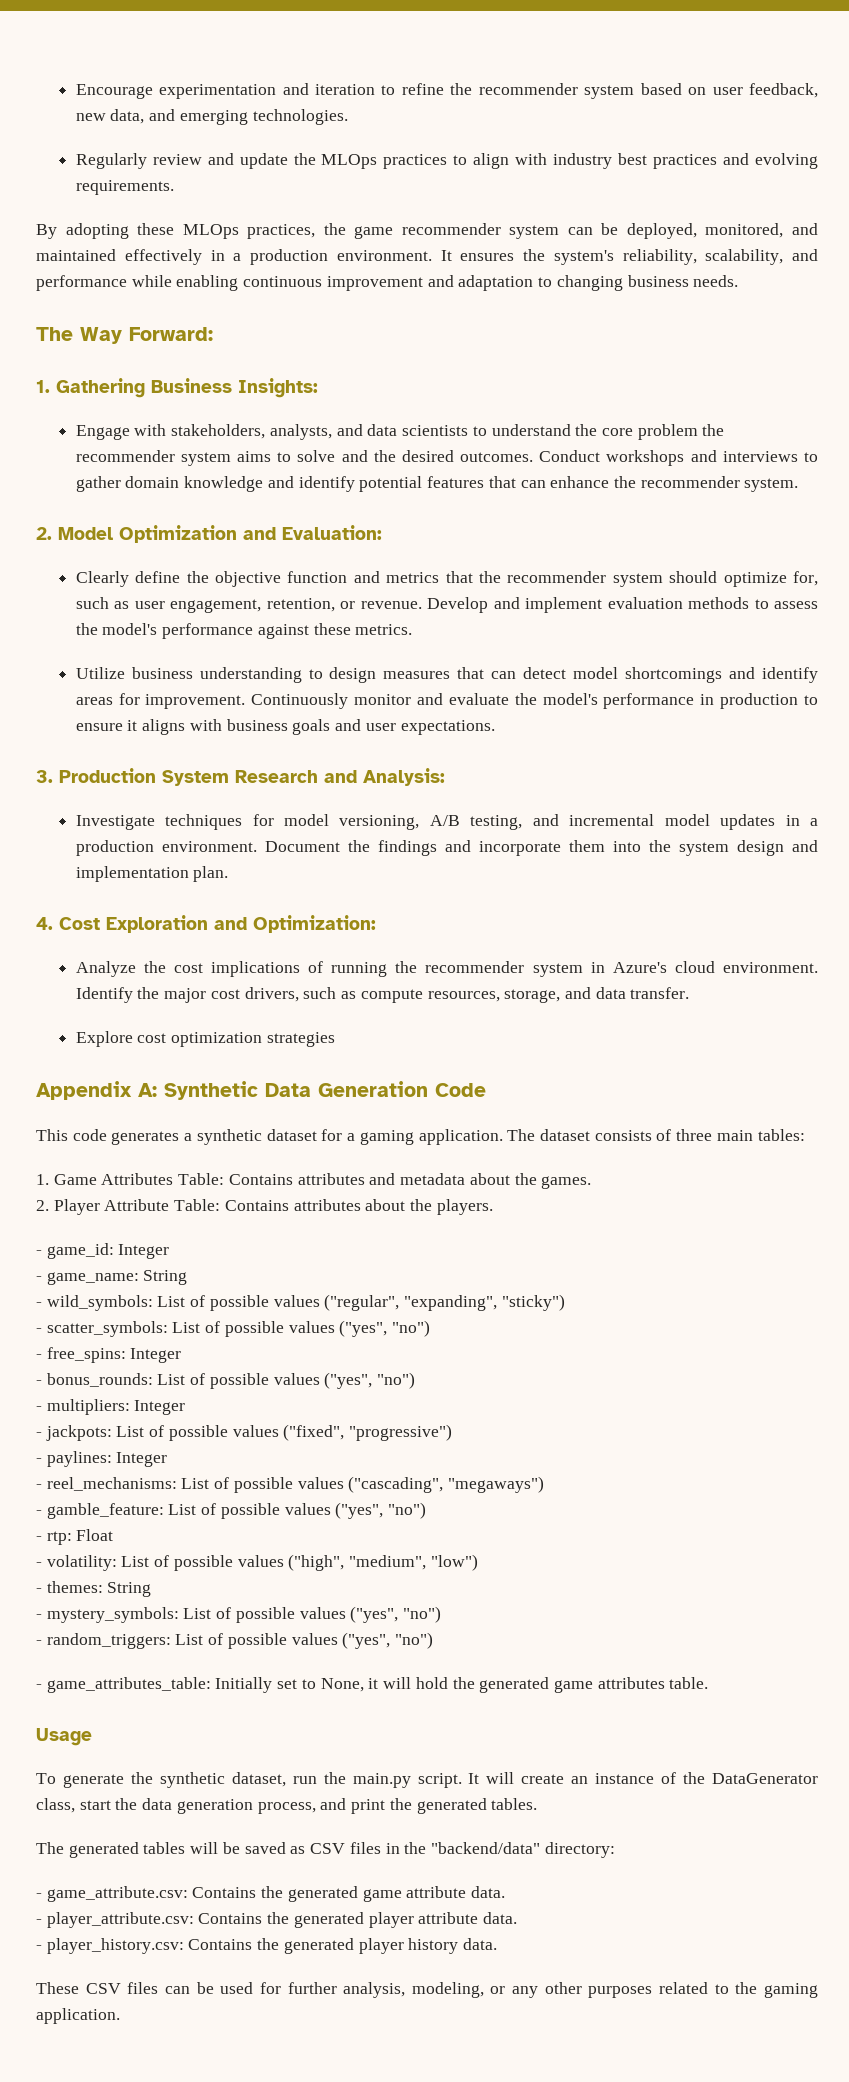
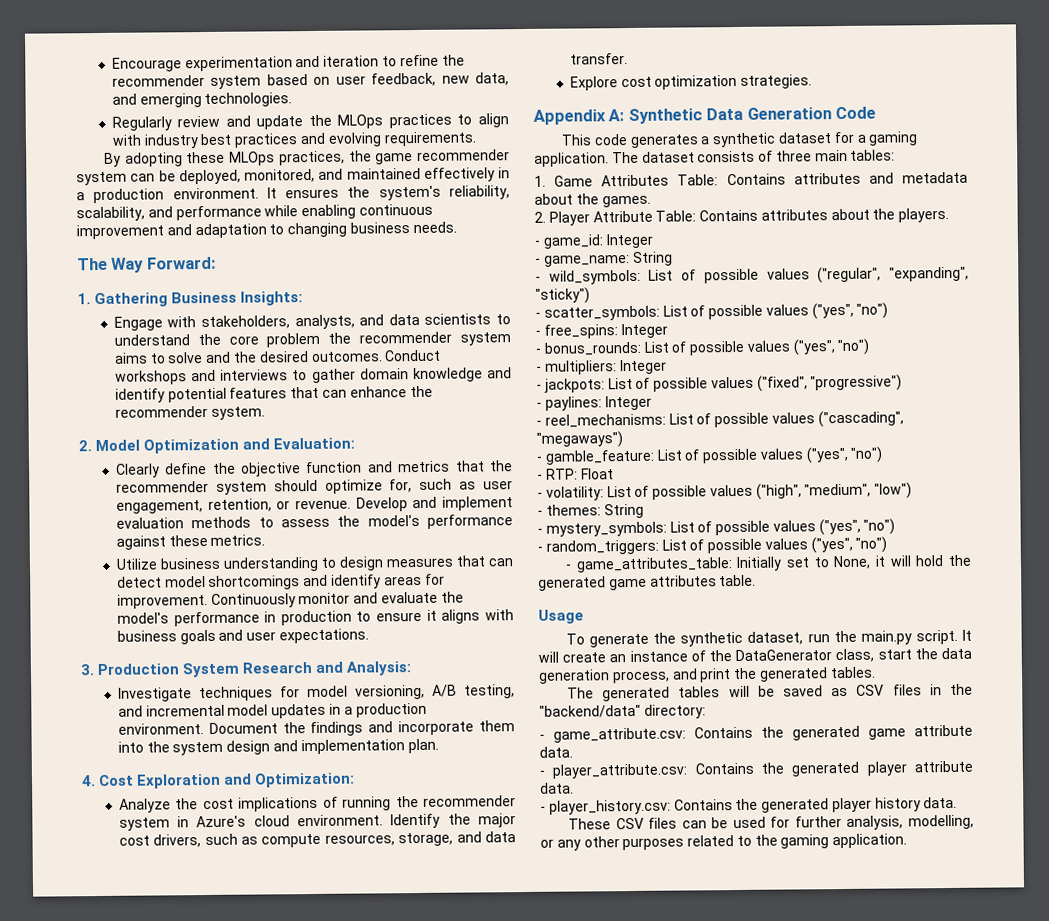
- Explore cost optimization strategies
+ Explore cost optimization strategies.
- - rtp: Float
+ - RTP: Float
- These CSV files can be used for further analysis, modeling, or any other purposes related to the gaming application.
+ These CSV files can be used for further analysis, modelling, or any other purposes related to the gaming application.

